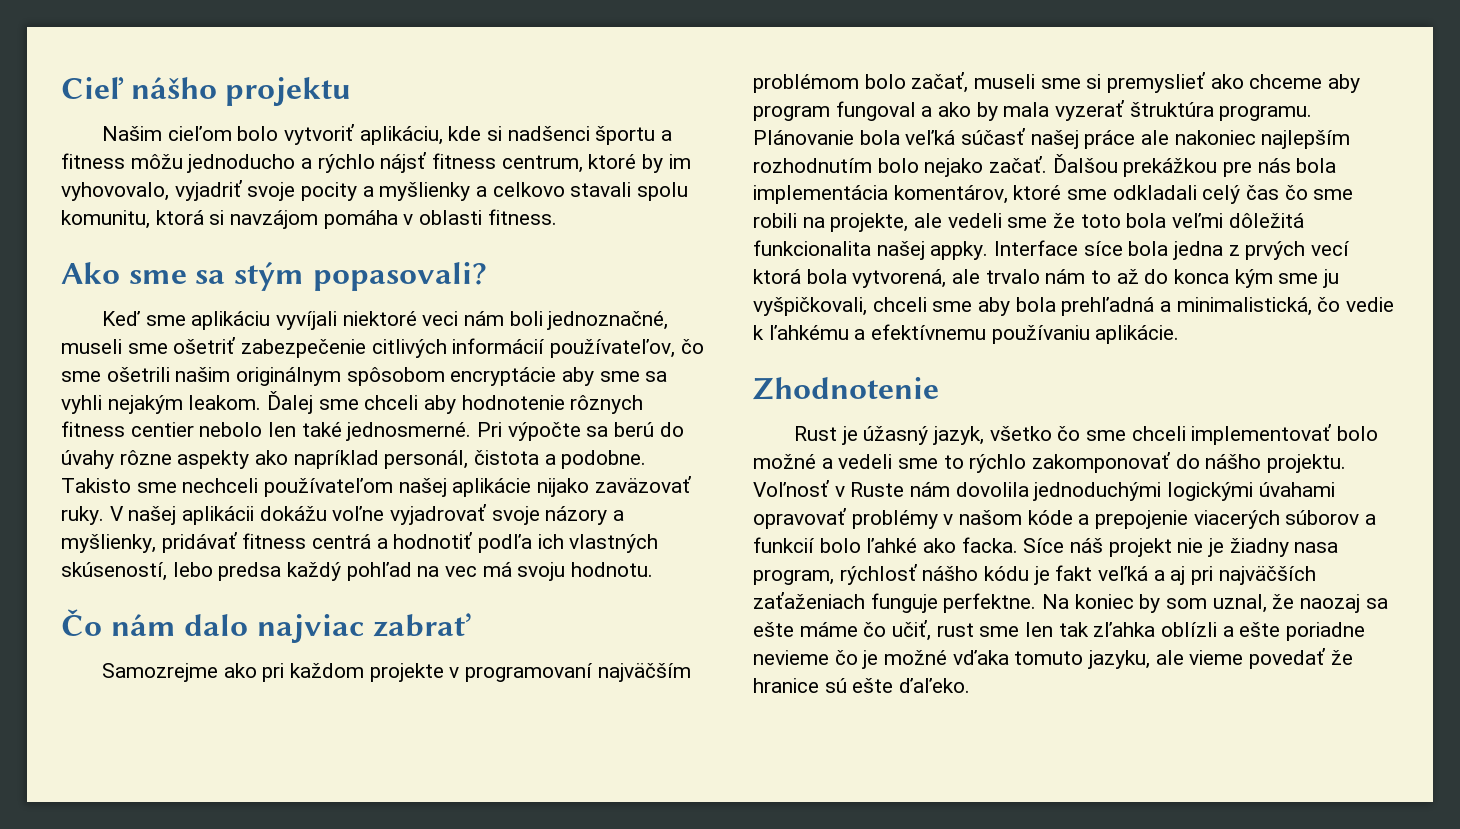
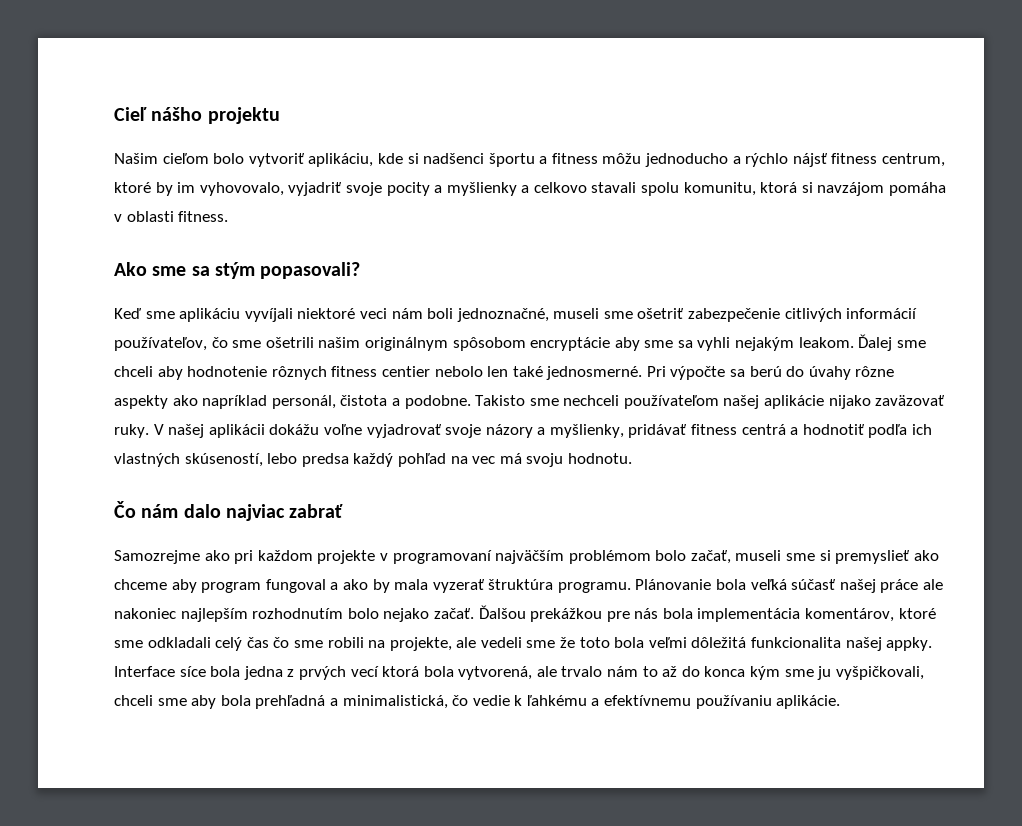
- Zhodnotenie
- Rust je úžasný jazyk, všetko čo sme chceli implementovať bolo možné a vedeli sme to rýchlo zakomponovať do nášho projektu. Voľnosť v Ruste nám dovolila jednoduchými logickými úvahami opravovať problémy v našom kóde a prepojenie viacerých súborov a funkcií bolo ľahké ako facka. Síce náš projekt nie je žiadny nasa program, rýchlosť nášho kódu je fakt veľká a aj pri najväčších zaťaženiach funguje perfektne. Na koniec by som uznal, že naozaj sa ešte máme čo učiť, rust sme len tak zľahka oblízli a ešte poriadne nevieme čo je možné vďaka tomuto jazyku, ale vieme povedať že hranice sú ešte ďaľeko.

